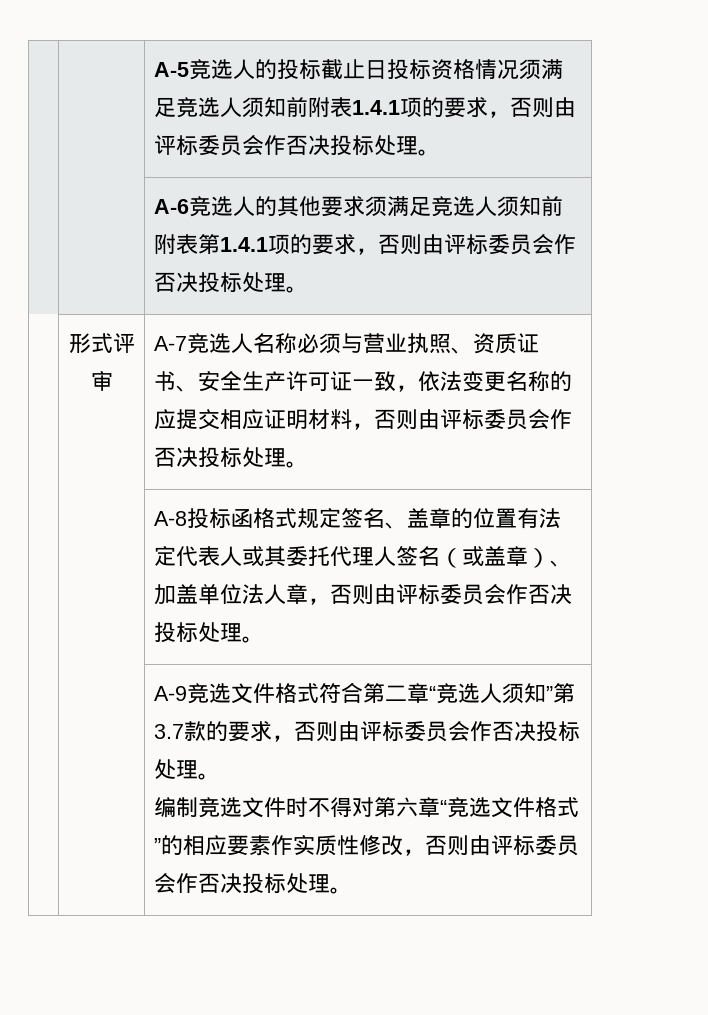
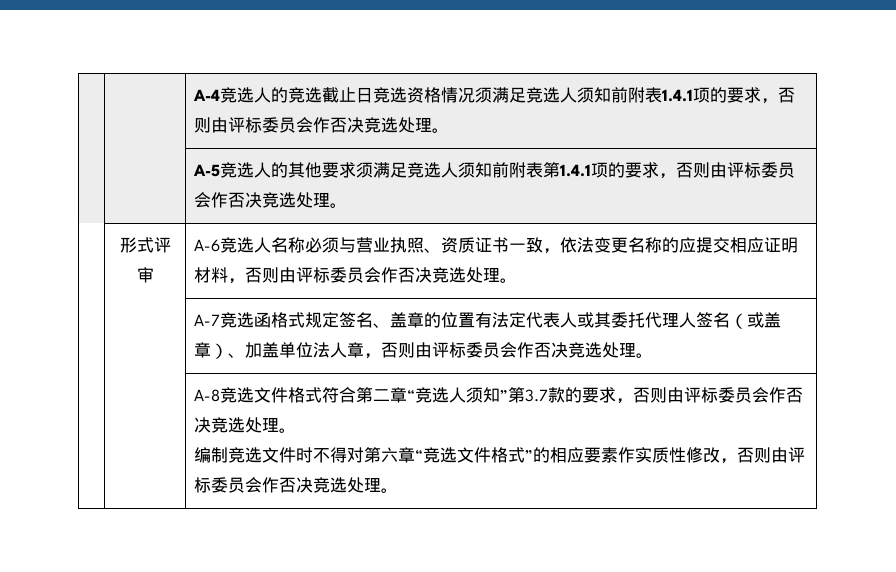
- | | A-5竞选人的投标截止日投标资格情况须满足竞选人须知前附表1.4.1项的要求，否则由评标委员会作否决投标处理。
- | | A-6竞选人的其他要求须满足竞选人须知前附表第1.4.1项的要求，否则由评标委员会作否决投标处理。
+ | | A-4竞选人的竞选截止日竞选资格情况须满足竞选人须知前附表1.4.1项的要求，否则由评标委员会作否决竞选处理。
+ | | A-5竞选人的其他要求须满足竞选人须知前附表第1.4.1项的要求，否则由评标委员会作否决竞选处理。
- | 形式评审 | A-7竞选人名称必须与营业执照、资质证书、安全生产许可证一致，依法变更名称的应提交相应证明材料，否则由评标委员会作否决投标处理。
- | | A-8投标函格式规定签名、盖章的位置有法定代表人或其委托代理人签名（或盖章）、加盖单位法人章，否则由评标委员会作否决投标处理。
- | | A-9竞选文件格式符合第二章“竞选人须知”第3.7款的要求，否则由评标委员会作否决投标处理。
+ | 形式评审 | A-6竞选人名称必须与营业执照、资质证书一致，依法变更名称的应提交相应证明材料，否则由评标委员会作否决竞选处理。
+ | | A-7竞选函格式规定签名、盖章的位置有法定代表人或其委托代理人签名（或盖章）、加盖单位法人章，否则由评标委员会作否决竞选处理。
+ | | A-8竞选文件格式符合第二章“竞选人须知”第3.7款的要求，否则由评标委员会作否决竞选处理。
- 编制竞选文件时不得对第六章“竞选文件格式”的相应要素作实质性修改，否则由评标委员会作否决投标处理。
+ 编制竞选文件时不得对第六章“竞选文件格式”的相应要素作实质性修改，否则由评标委员会作否决竞选处理。

